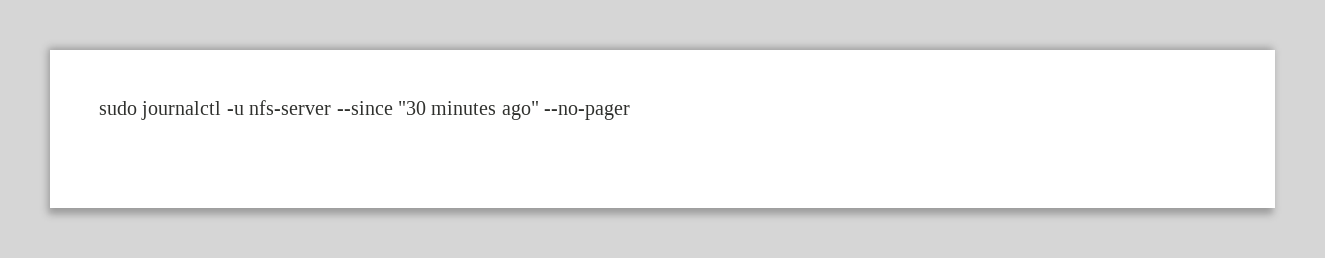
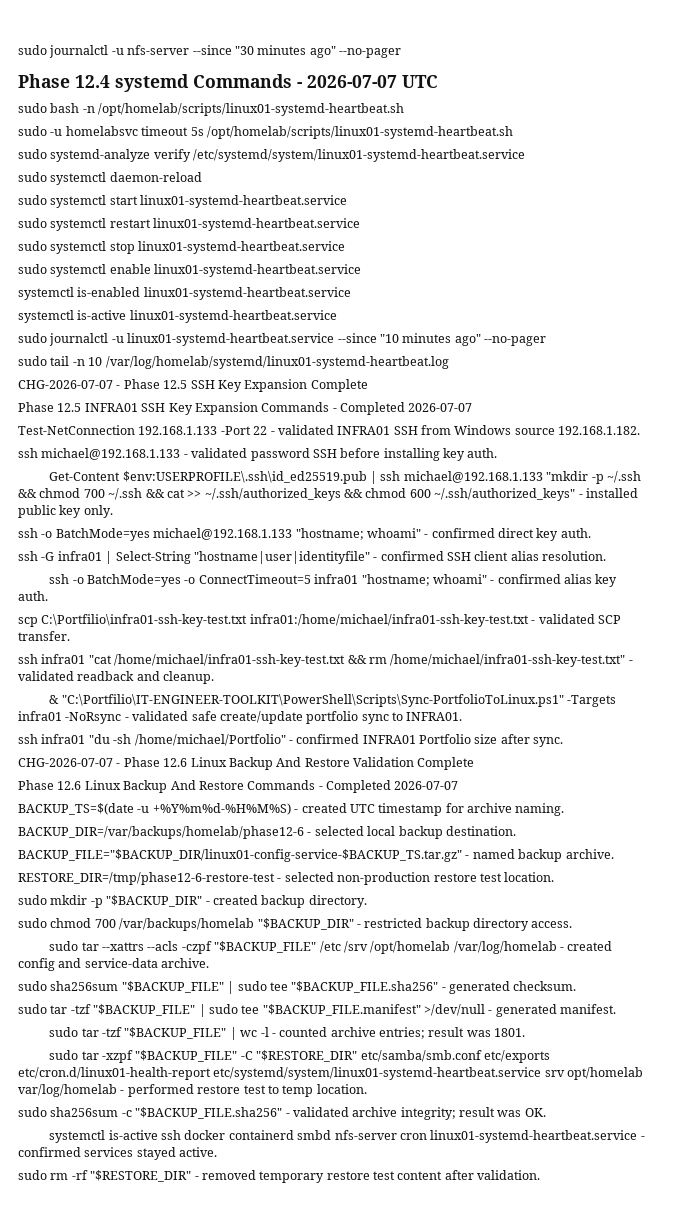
+ Phase 12.4 systemd Commands - 2026-07-07 UTC
+ sudo bash -n /opt/homelab/scripts/linux01-systemd-heartbeat.sh
+ sudo -u homelabsvc timeout 5s /opt/homelab/scripts/linux01-systemd-heartbeat.sh
+ sudo systemd-analyze verify /etc/systemd/system/linux01-systemd-heartbeat.service
+ sudo systemctl daemon-reload
+ sudo systemctl start linux01-systemd-heartbeat.service
+ sudo systemctl restart linux01-systemd-heartbeat.service
+ sudo systemctl stop linux01-systemd-heartbeat.service
+ sudo systemctl enable linux01-systemd-heartbeat.service
+ systemctl is-enabled linux01-systemd-heartbeat.service
+ systemctl is-active linux01-systemd-heartbeat.service
+ sudo journalctl -u linux01-systemd-heartbeat.service --since "10 minutes ago" --no-pager
+ sudo tail -n 10 /var/log/homelab/systemd/linux01-systemd-heartbeat.log
+ CHG-2026-07-07 - Phase 12.5 SSH Key Expansion Complete
+ Phase 12.5 INFRA01 SSH Key Expansion Commands - Completed 2026-07-07
+ Test-NetConnection 192.168.1.133 -Port 22 - validated INFRA01 SSH from Windows source 192.168.1.182.
+ ssh michael@192.168.1.133 - validated password SSH before installing key auth.
+ Get-Content $env:USERPROFILE\.ssh\id_ed25519.pub | ssh michael@192.168.1.133 "mkdir -p ~/.ssh && chmod 700 ~/.ssh && cat >> ~/.ssh/authorized_keys && chmod 600 ~/.ssh/authorized_keys" - installed public key only.
+ ssh -o BatchMode=yes michael@192.168.1.133 "hostname; whoami" - confirmed direct key auth.
+ ssh -G infra01 | Select-String "hostname|user|identityfile" - confirmed SSH client alias resolution.
+ ssh -o BatchMode=yes -o ConnectTimeout=5 infra01 "hostname; whoami" - confirmed alias key auth.
+ scp C:\Portfilio\infra01-ssh-key-test.txt infra01:/home/michael/infra01-ssh-key-test.txt - validated SCP transfer.
+ ssh infra01 "cat /home/michael/infra01-ssh-key-test.txt && rm /home/michael/infra01-ssh-key-test.txt" - validated readback and cleanup.
+ & "C:\Portfilio\IT-ENGINEER-TOOLKIT\PowerShell\Scripts\Sync-PortfolioToLinux.ps1" -Targets infra01 -NoRsync - validated safe create/update portfolio sync to INFRA01.
+ ssh infra01 "du -sh /home/michael/Portfolio" - confirmed INFRA01 Portfolio size after sync.
+ CHG-2026-07-07 - Phase 12.6 Linux Backup And Restore Validation Complete
+ Phase 12.6 Linux Backup And Restore Commands - Completed 2026-07-07
+ BACKUP_TS=$(date -u +%Y%m%d-%H%M%S) - created UTC timestamp for archive naming.
+ BACKUP_DIR=/var/backups/homelab/phase12-6 - selected local backup destination.
+ BACKUP_FILE="$BACKUP_DIR/linux01-config-service-$BACKUP_TS.tar.gz" - named backup archive.
+ RESTORE_DIR=/tmp/phase12-6-restore-test - selected non-production restore test location.
+ sudo mkdir -p "$BACKUP_DIR" - created backup directory.
+ sudo chmod 700 /var/backups/homelab "$BACKUP_DIR" - restricted backup directory access.
+ sudo tar --xattrs --acls -czpf "$BACKUP_FILE" /etc /srv /opt/homelab /var/log/homelab - created config and service-data archive.
+ sudo sha256sum "$BACKUP_FILE" | sudo tee "$BACKUP_FILE.sha256" - generated checksum.
+ sudo tar -tzf "$BACKUP_FILE" | sudo tee "$BACKUP_FILE.manifest" >/dev/null - generated manifest.
+ sudo tar -tzf "$BACKUP_FILE" | wc -l - counted archive entries; result was 1801.
+ sudo tar -xzpf "$BACKUP_FILE" -C "$RESTORE_DIR" etc/samba/smb.conf etc/exports etc/cron.d/linux01-health-report etc/systemd/system/linux01-systemd-heartbeat.service srv opt/homelab var/log/homelab - performed restore test to temp location.
+ sudo sha256sum -c "$BACKUP_FILE.sha256" - validated archive integrity; result was OK.
+ systemctl is-active ssh docker containerd smbd nfs-server cron linux01-systemd-heartbeat.service - confirmed services stayed active.
+ sudo rm -rf "$RESTORE_DIR" - removed temporary restore test content after validation.

